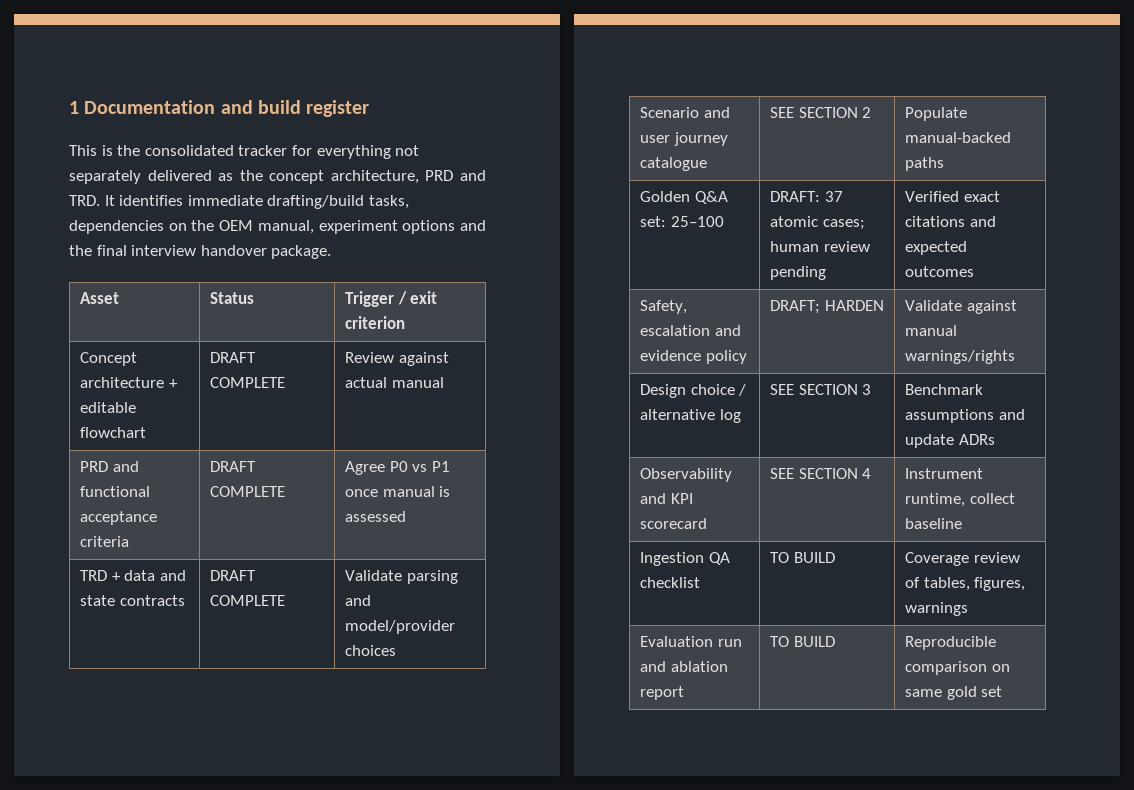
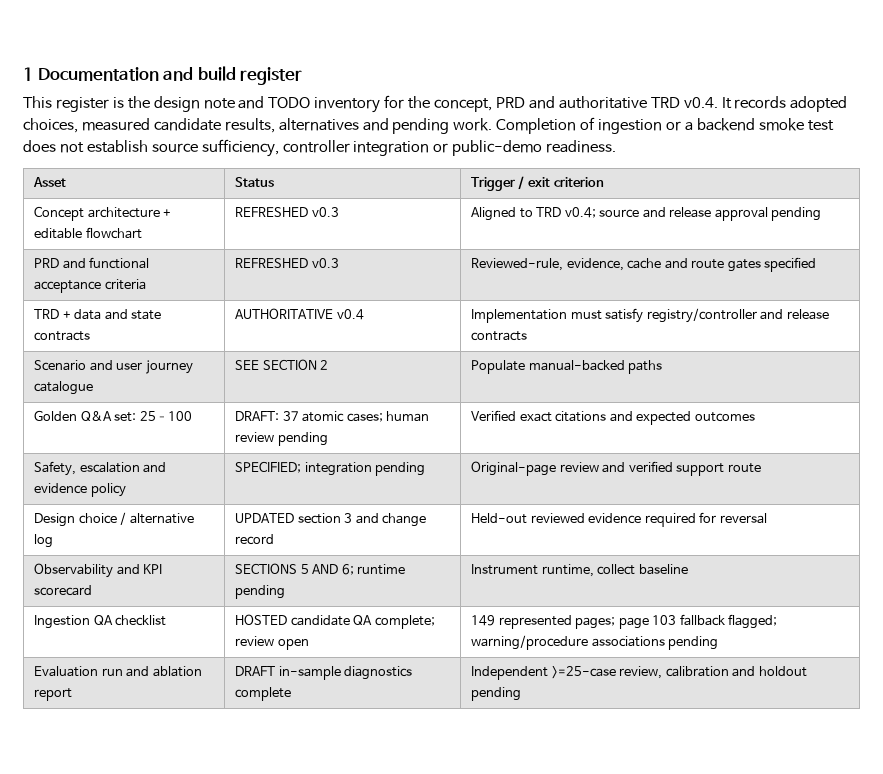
- This is the consolidated tracker for everything not separately delivered as the concept architecture, PRD and TRD. It identifies immediate drafting/build tasks, dependencies on the OEM manual, experiment options and the final interview handover package.
+ This register is the design note and TODO inventory for the concept, PRD and authoritative TRD v0.4. It records adopted choices, measured candidate results, alternatives and pending work. Completion of ingestion or a backend smoke test does not establish source sufficiency, controller integration or public-demo readiness.
- Concept architecture + editable flowchart | DRAFT COMPLETE | Review against actual manual
+ Concept architecture + editable flowchart | REFRESHED v0.3 | Aligned to TRD v0.4; source and release approval pending
- PRD and functional acceptance criteria | DRAFT COMPLETE | Agree P0 vs P1 once manual is assessed
+ PRD and functional acceptance criteria | REFRESHED v0.3 | Reviewed-rule, evidence, cache and route gates specified
- TRD + data and state contracts | DRAFT COMPLETE | Validate parsing and model/provider choices
+ TRD + data and state contracts | AUTHORITATIVE v0.4 | Implementation must satisfy registry/controller and release contracts
- Safety, escalation and evidence policy | DRAFT; HARDEN | Validate against manual warnings/rights
+ Safety, escalation and evidence policy | SPECIFIED; integration pending | Original-page review and verified support route
- Design choice / alternative log | SEE SECTION 3 | Benchmark assumptions and update ADRs
- Observability and KPI scorecard | SEE SECTION 4 | Instrument runtime, collect baseline
+ Design choice / alternative log | UPDATED section 3 and change record | Held-out reviewed evidence required for reversal
+ Observability and KPI scorecard | SECTIONS 5 AND 6; runtime pending | Instrument runtime, collect baseline
- Ingestion QA checklist | TO BUILD | Coverage review of tables, figures, warnings
+ Ingestion QA checklist | HOSTED candidate QA complete; review open | 149 represented pages; page 103 fallback flagged; warning/procedure associations pending
- Evaluation run and ablation report | TO BUILD | Reproducible comparison on same gold set
+ Evaluation run and ablation report | DRAFT in-sample diagnostics complete | Independent >=25-case review, calibration and holdout pending

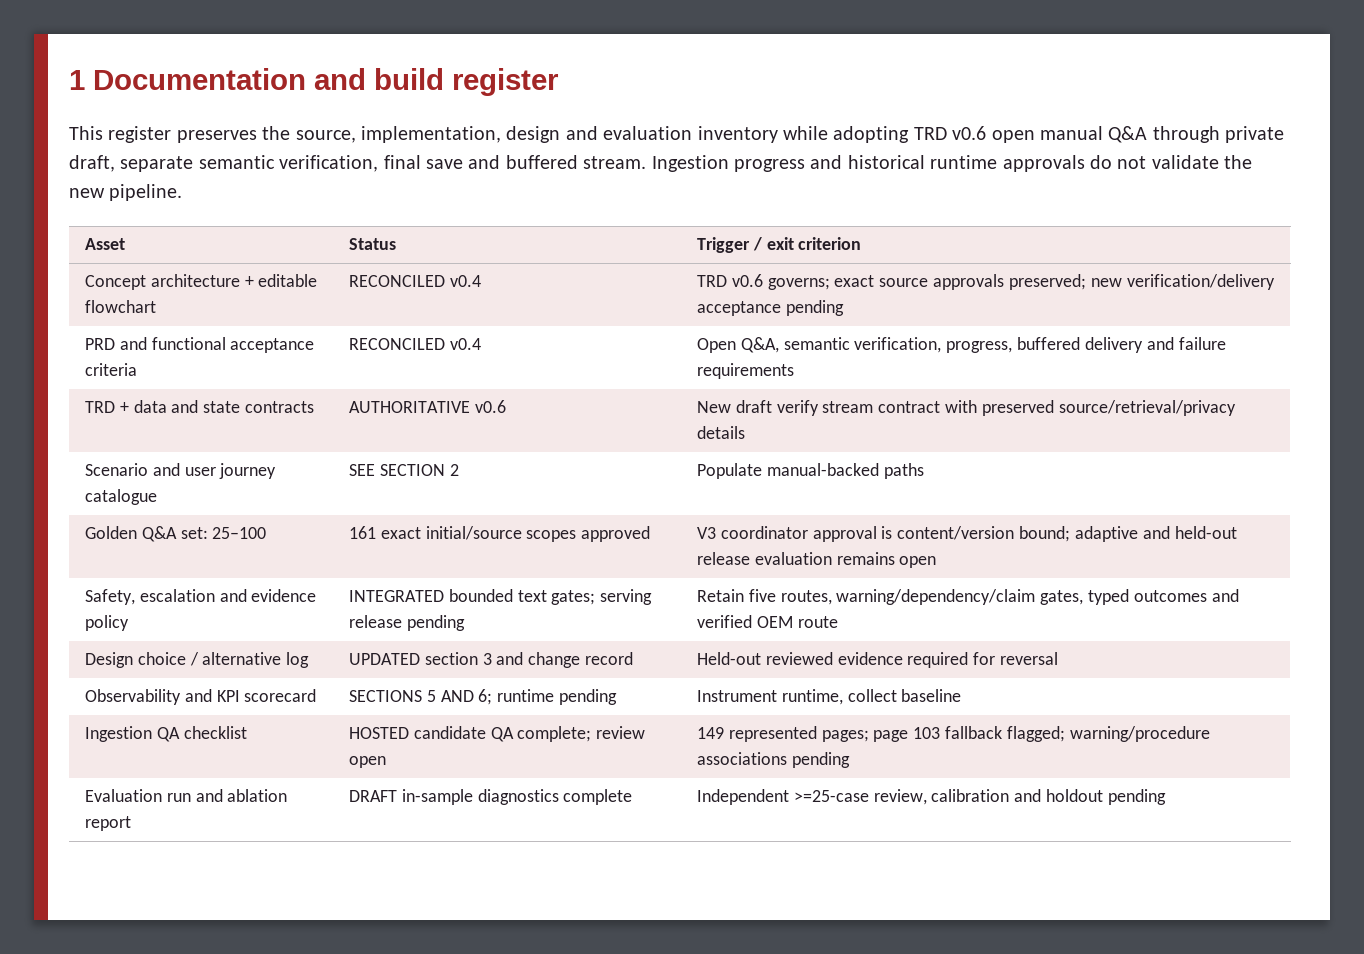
- This register is the design note and TODO inventory for the concept, PRD and authoritative TRD v0.4. It records adopted choices, measured candidate results, alternatives and pending work. Completion of ingestion or a backend smoke test does not establish source sufficiency, controller integration or public-demo readiness.
+ This register preserves the source, implementation, design and evaluation inventory while adopting TRD v0.6 open manual Q&A through private draft, separate semantic verification, final save and buffered stream. Ingestion progress and historical runtime approvals do not validate the new pipeline.
- Concept architecture + editable flowchart | REFRESHED v0.3 | Aligned to TRD v0.4; source and release approval pending
+ Concept architecture + editable flowchart | RECONCILED v0.4 | TRD v0.6 governs; exact source approvals preserved; new verification/delivery acceptance pending
- PRD and functional acceptance criteria | REFRESHED v0.3 | Reviewed-rule, evidence, cache and route gates specified
+ PRD and functional acceptance criteria | RECONCILED v0.4 | Open Q&A, semantic verification, progress, buffered delivery and failure requirements
- TRD + data and state contracts | AUTHORITATIVE v0.4 | Implementation must satisfy registry/controller and release contracts
+ TRD + data and state contracts | AUTHORITATIVE v0.6 | New draft verify stream contract with preserved source/retrieval/privacy details
- Golden Q&A set: 25–100 | DRAFT: 37 atomic cases; human review pending | Verified exact citations and expected outcomes
+ Golden Q&A set: 25–100 | 161 exact initial/source scopes approved | V3 coordinator approval is content/version bound; adaptive and held-out release evaluation remains open
- Safety, escalation and evidence policy | SPECIFIED; integration pending | Original-page review and verified support route
+ Safety, escalation and evidence policy | INTEGRATED bounded text gates; serving release pending | Retain five routes, warning/dependency/claim gates, typed outcomes and verified OEM route

